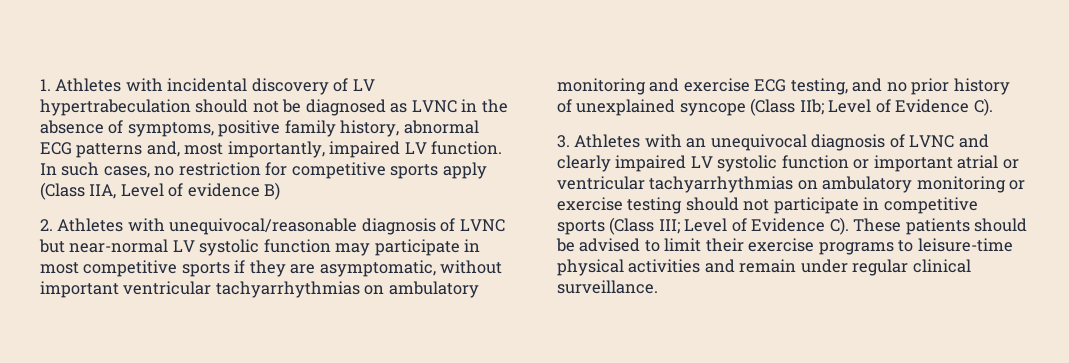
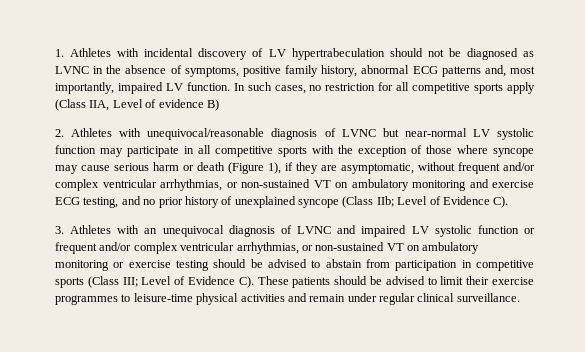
- In such cases, no restriction for competitive sports apply (Class IIA, Level of evidence B)
+ In such cases, no restriction for all competitive sports apply (Class IIA, Level of evidence B)
- 2. Athletes with unequivocal/reasonable diagnosis of LVNC but near-normal LV systolic function may participate in most competitive sports if they are asymptomatic, without important ventricular tachyarrhythmias on ambulatory monitoring and exercise ECG testing, and no prior history of unexplained syncope (Class IIb; Level of Evidence C).
+ 2. Athletes with unequivocal/reasonable diagnosis of LVNC but near-normal LV systolic function may participate in all competitive sports with the exception of those where syncope may cause serious harm or death (Figure 1), if they are asymptomatic, without frequent and/or complex ventricular arrhythmias, or non-sustained VT on ambulatory monitoring and exercise ECG testing, and no prior history of unexplained syncope (Class IIb; Level of Evidence C).
- 3. Athletes with an unequivocal diagnosis of LVNC and clearly impaired LV systolic function or important atrial or ventricular tachyarrhythmias on ambulatory monitoring or exercise testing should not participate in competitive sports (Class III; Level of Evidence C). These patients should be advised to limit their exercise programs to leisure-time physical activities and remain under regular clinical surveillance.
+ 3. Athletes with an unequivocal diagnosis of LVNC and impaired LV systolic function or frequent and/or complex ventricular arrhythmias, or non-sustained VT on ambulatory monitoring or exercise testing should be advised to abstain from participation in competitive sports (Class III; Level of Evidence C). These patients should be advised to limit their exercise programmes to leisure-time physical activities and remain under regular clinical surveillance.

